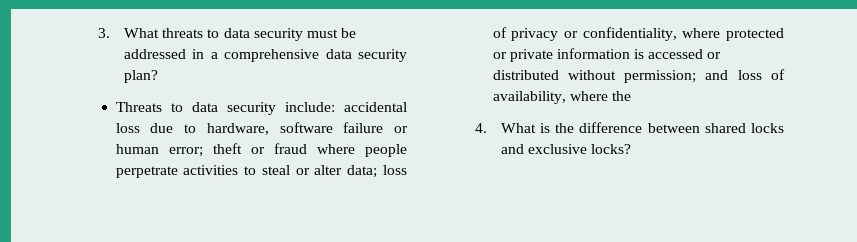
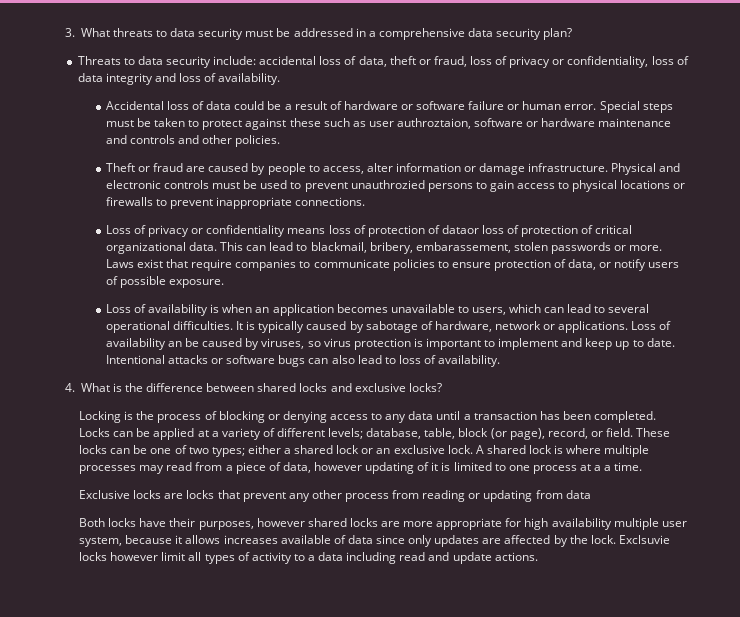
- Threats to data security include: accidental loss due to hardware, software failure or human error; theft or fraud where people perpetrate activities to steal or alter data; loss of privacy or confidentiality, where protected or private information is accessed or distributed without permission; and loss of availability, where the
+ Threats to data security include: accidental loss of data, theft or fraud, loss of privacy or confidentiality, loss of data integrity and loss of availability.
+ Accidental loss of data could be a result of hardware or software failure or human error. Special steps must be taken to protect against these such as user authroztaion, software or hardware maintenance and controls and other policies.
+ Theft or fraud are caused by people to access, alter information or damage infrastructure. Physical and electronic controls must be used to prevent unauthrozied persons to gain access to physical locations or firewalls to prevent inappropriate connections.
+ Loss of privacy or confidentiality means loss of protection of dataor loss of protection of critical organizational data. This can lead to blackmail, bribery, embarassement, stolen passwords or more. Laws exist that require companies to communicate policies to ensure protection of data, or notify users of possible exposure.
+ Loss of availability is when an application becomes unavailable to users, which can lead to several operational difficulties. It is typically caused by sabotage of hardware, network or applications. Loss of availability an be caused by viruses, so virus protection is important to implement and keep up to date. Intentional attacks or software bugs can also lead to loss of availability.
+ Locking is the process of blocking or denying access to any data until a transaction has been completed. Locks can be applied at a variety of different levels; database, table, block (or page), record, or field. These locks can be one of two types; either a shared lock or an exclusive lock. A shared lock is where multiple processes may read from a piece of data, however updating of it is limited to one process at a a time.
+ Exclusive locks are locks that prevent any other process from reading or updating from data
+ Both locks have their purposes, however shared locks are more appropriate for high availability multiple user system, because it allows increases available of data since only updates are affected by the lock. Exclsuvie locks however limit all types of activity to a data including read and update actions.

